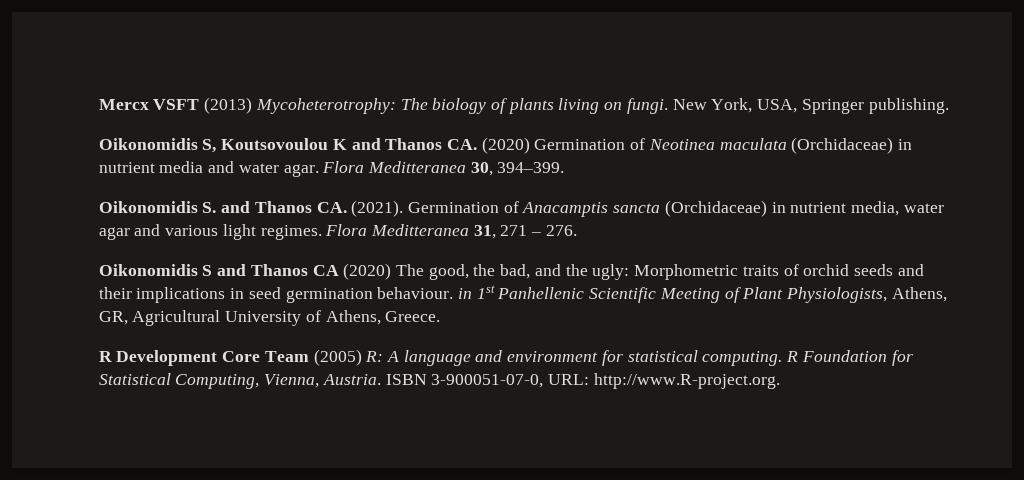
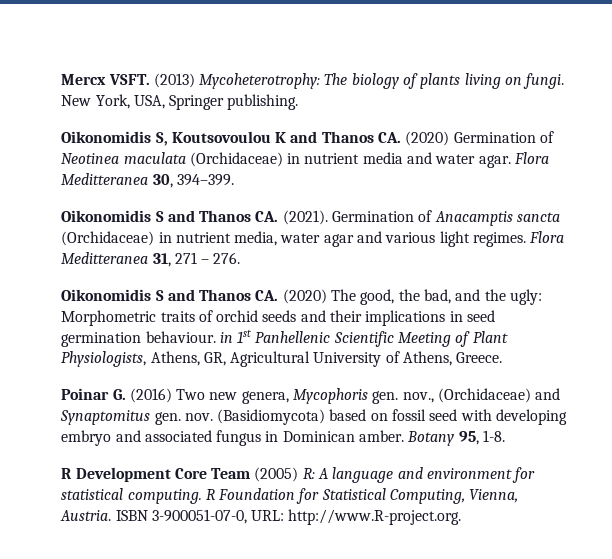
- Mercx VSFT (2013) Mycoheterotrophy: The biology of plants living on fungi.
+ Mercx VSFT. (2013) Mycoheterotrophy: The biology of plants living on fungi.
- Oikonomidis S. and Thanos CA. (2021).
+ Oikonomidis S and Thanos CA. (2021).
- Oikonomidis S and Thanos CA (2020) The good, the bad, and the ugly: Morphometric traits of orchid seeds and their implications in seed germination behaviour. in 1st Panhellenic Scientific Meeting of Plant Physiologists, Athens, GR, Agricultural University of Athens, Greece.
+ Oikonomidis S and Thanos CA. (2020) The good, the bad, and the ugly: Morphometric traits of orchid seeds and their implications in seed germination behaviour. in 1st Panhellenic Scientific Meeting of Plant Physiologists, Athens, GR, Agricultural University of Athens, Greece.
+ Poinar G. (2016) Two new genera, Mycophoris gen. nov., (Orchidaceae) and Synaptomitus gen. nov. (Basidiomycota) based on fossil seed with developing embryo and associated fungus in Dominican amber. Botany 95, 1-8.

